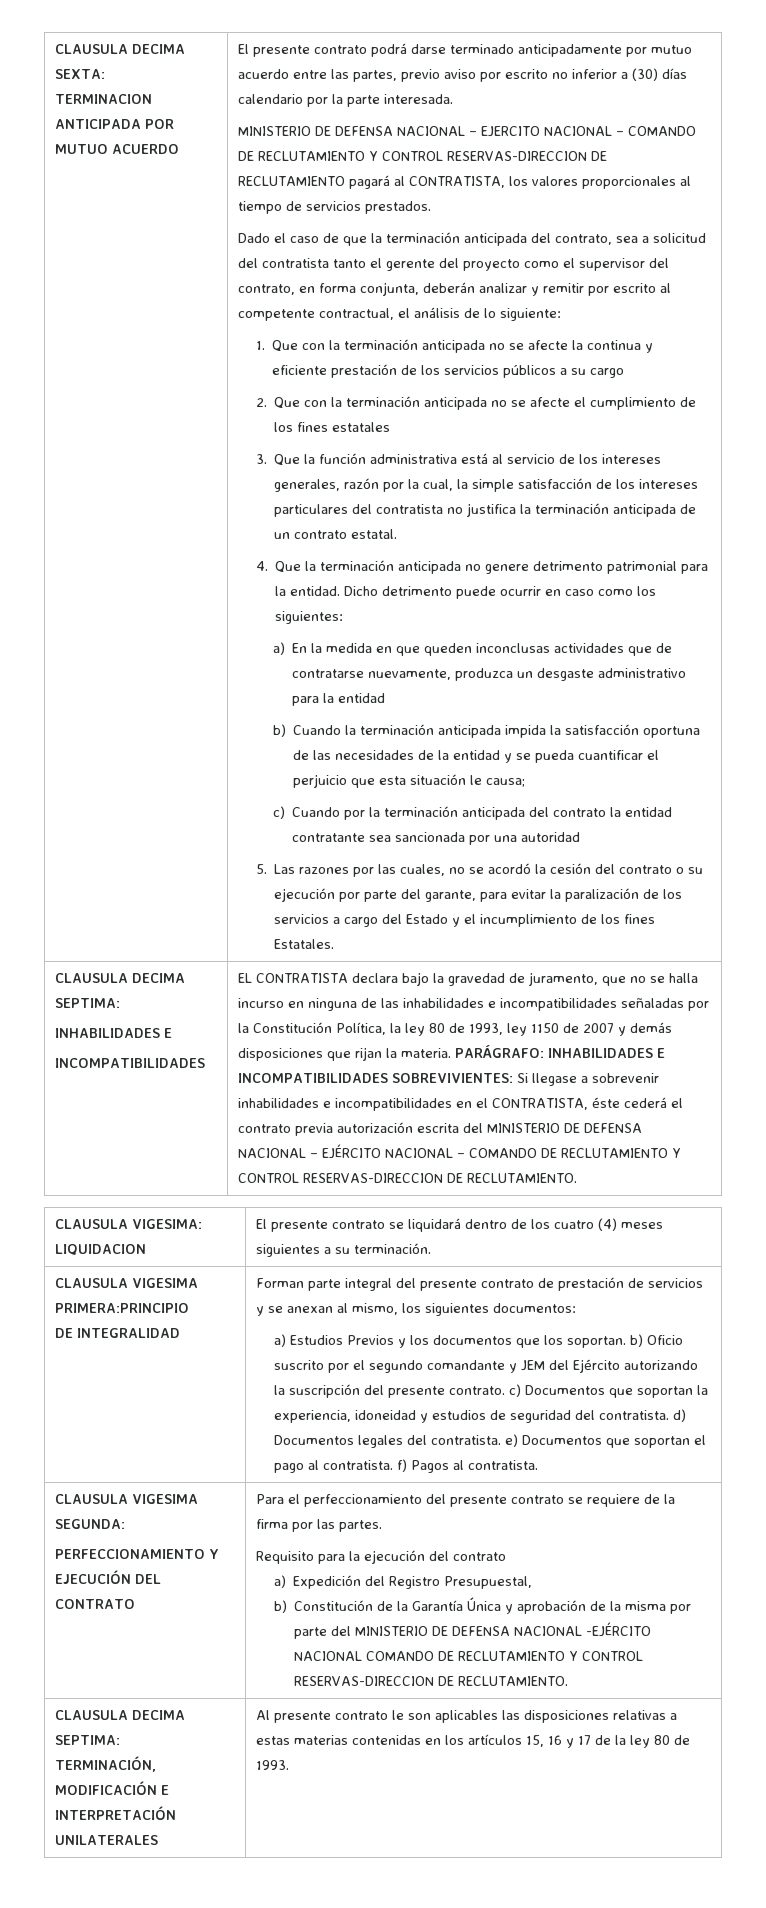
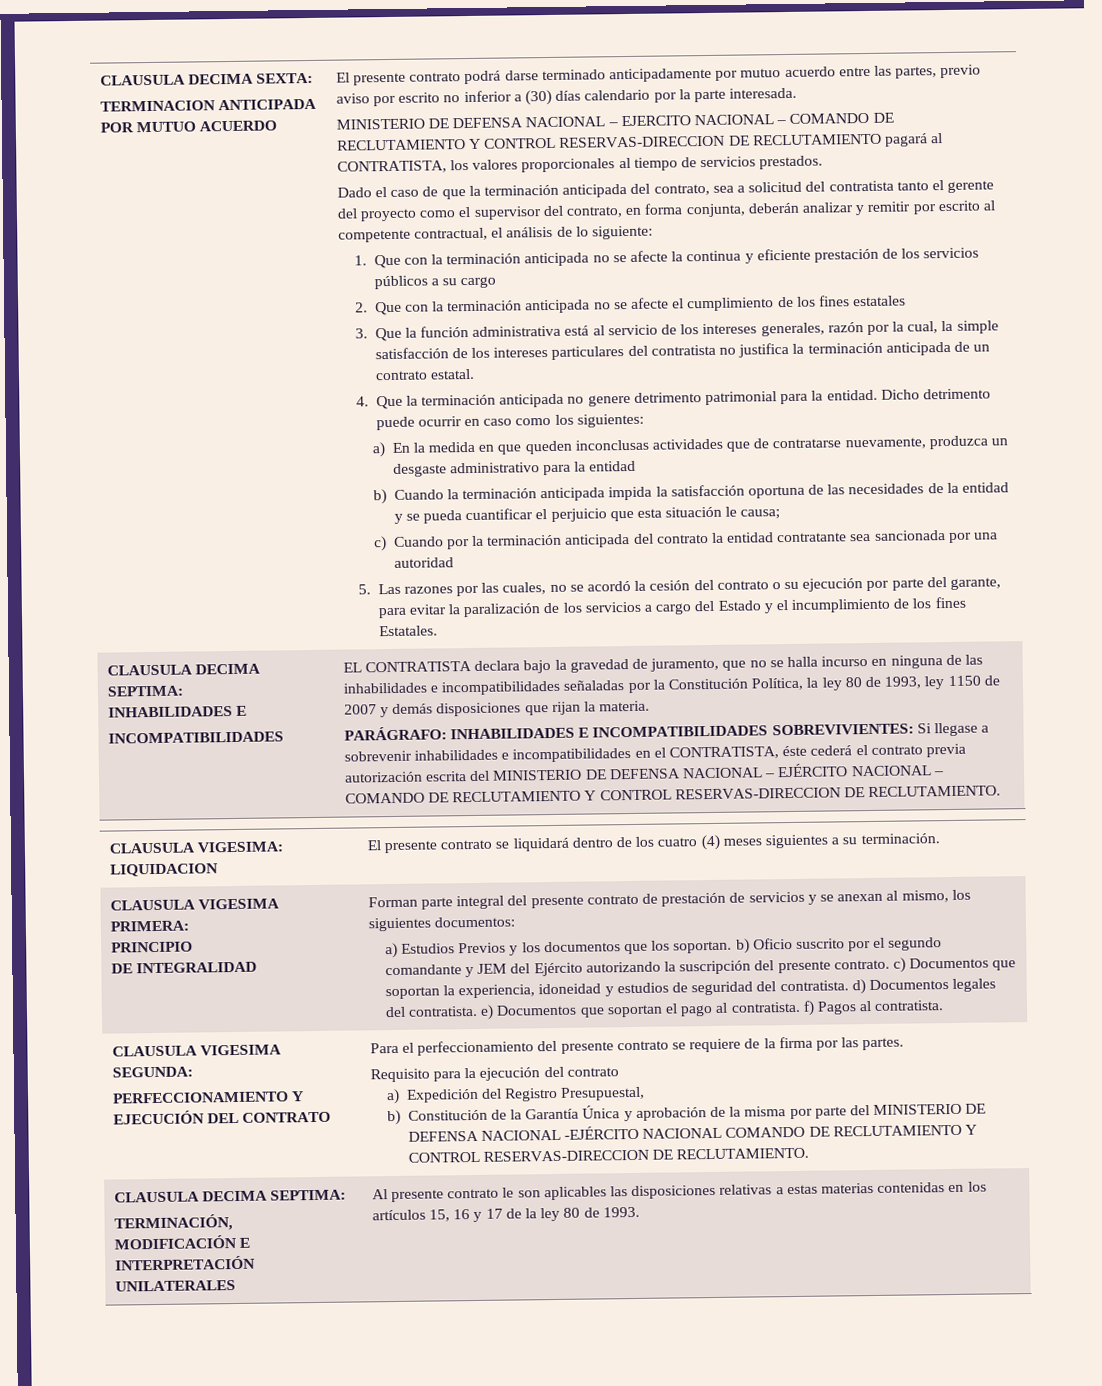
- EL CONTRATISTA declara bajo la gravedad de juramento, que no se halla incurso en ninguna de las inhabilidades e incompatibilidades señaladas por la Constitución Política, la ley 80 de 1993, ley 1150 de 2007 y demás disposiciones que rijan la materia. PARÁGRAFO:
+ EL CONTRATISTA declara bajo la gravedad de juramento, que no se halla incurso en ninguna de las inhabilidades e incompatibilidades señaladas por la Constitución Política, la ley 80 de 1993, ley 1150 de 2007 y demás disposiciones que rijan la materia.
+ PARÁGRAFO:
- CLAUSULA VIGESIMA PRIMERA:PRINCIPIO
+ CLAUSULA VIGESIMA PRIMERA:
+ PRINCIPIO

